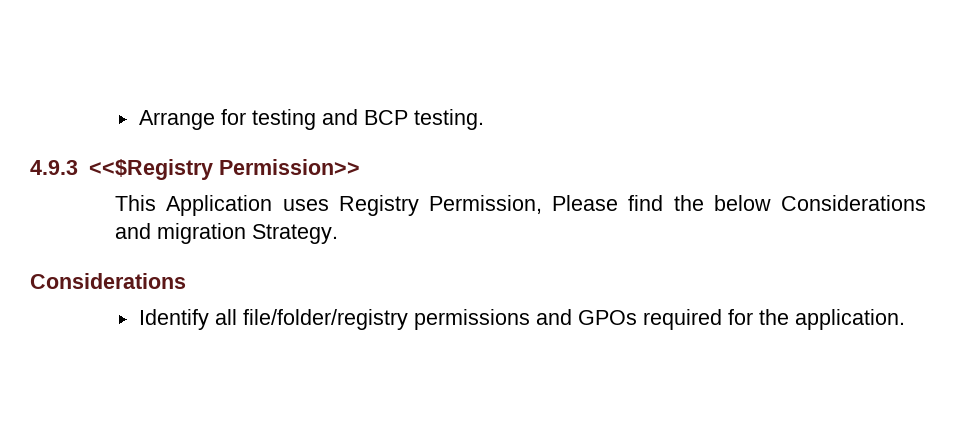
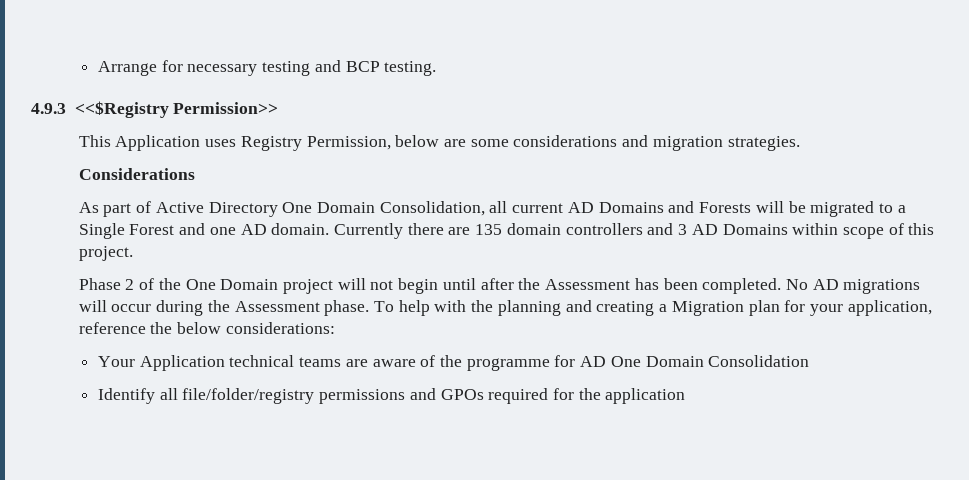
- Arrange for testing and BCP testing.
+ Arrange for necessary testing and BCP testing.
- This Application uses Registry Permission, Please find the below Considerations and migration Strategy.
+ This Application uses Registry Permission, below are some considerations and migration strategies.
  Considerations
+ As part of Active Directory One Domain Consolidation, all current AD Domains and Forests will be migrated to a Single Forest and one AD domain. Currently there are 135 domain controllers and 3 AD Domains within scope of this project.
+ Phase 2 of the One Domain project will not begin until after the Assessment has been completed. No AD migrations will occur during the Assessment phase. To help with the planning and creating a Migration plan for your application, reference the below considerations:
+ Your Application technical teams are aware of the programme for AD One Domain Consolidation
- Identify all file/folder/registry permissions and GPOs required for the application.
+ Identify all file/folder/registry permissions and GPOs required for the application

